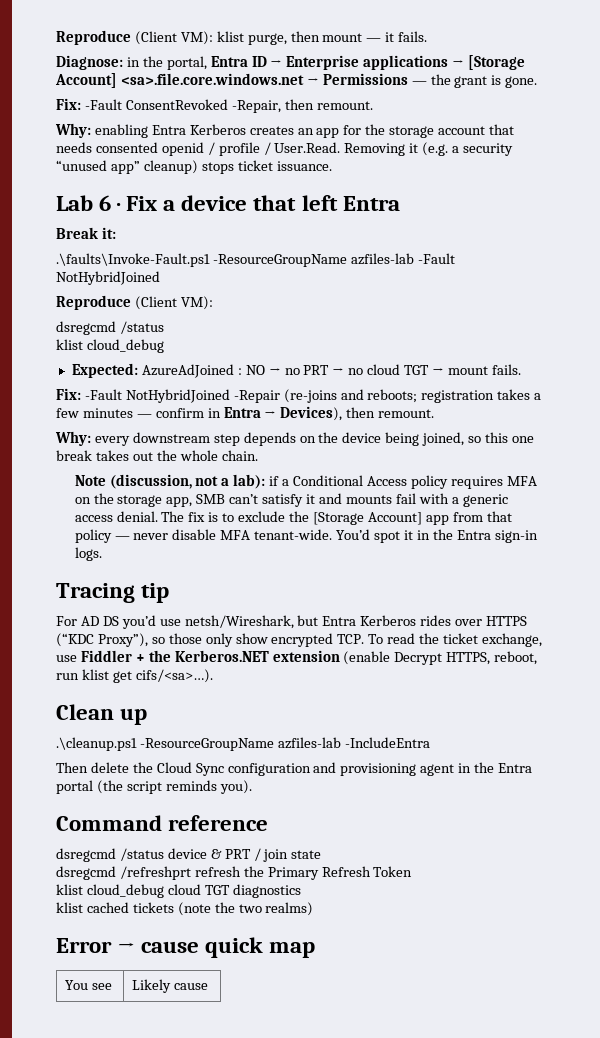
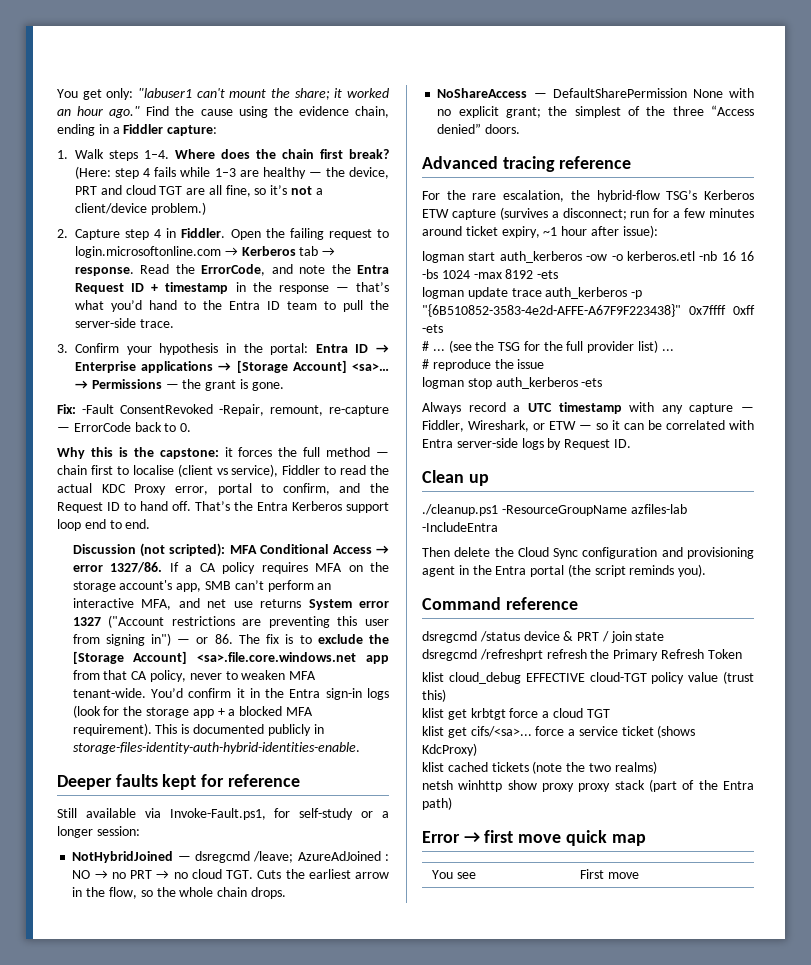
- Reproduce (Client VM): klist purge, then mount — it fails.
- Diagnose: in the portal, Entra ID → Enterprise applications → [Storage Account] <sa>.file.core.windows.net → Permissions — the grant is gone.
+ You get only: "labuser1 can't mount the share; it worked an hour ago." Find the cause using the evidence chain, ending in a Fiddler capture:
+ 1. Walk steps 1–4. Where does the chain first break? (Here: step 4 fails while 1–3 are healthy — the device, PRT and cloud TGT are all fine, so it’s not a client/device problem.)
+ 2. Capture step 4 in Fiddler. Open the failing request to login.microsoftonline.com → Kerberos tab → response. Read the ErrorCode, and note the Entra Request ID + timestamp in the response — that’s what you’d hand to the Entra ID team to pull the server-side trace.
+ 3. Confirm your hypothesis in the portal: Entra ID → Enterprise applications → [Storage Account] <sa>… → Permissions — the grant is gone.
- Fix: -Fault ConsentRevoked -Repair, then remount.
- Why: enabling Entra Kerberos creates an app for the storage account that needs consented openid / profile / User.Read. Removing it (e.g. a security “unused app” cleanup) stops ticket issuance.
- Lab 6 · Fix a device that left Entra
- Break it:
- .\faults\Invoke-Fault.ps1 -ResourceGroupName azfiles-lab -Fault NotHybridJoined
- Reproduce (Client VM):
- dsregcmd /status
- klist cloud_debug
- Expected: AzureAdJoined : NO → no PRT → no cloud TGT → mount fails.
- Fix: -Fault NotHybridJoined -Repair (re-joins and reboots; registration takes a few minutes — confirm in Entra → Devices), then remount.
- Why: every downstream step depends on the device being joined, so this one break takes out the whole chain.
- Note (discussion, not a lab): if a Conditional Access policy requires MFA on the storage app, SMB can’t satisfy it and mounts fail with a generic access denial. The fix is to exclude the [Storage Account] app from that policy — never disable MFA tenant-wide. You’d spot it in the Entra sign-in logs.
- Tracing tip
- For AD DS you’d use netsh/Wireshark, but Entra Kerberos rides over HTTPS (“KDC Proxy”), so those only show encrypted TCP. To read the ticket exchange, use Fiddler + the Kerberos.NET extension (enable Decrypt HTTPS, reboot, run klist get cifs/<sa>…).
+ Fix: -Fault ConsentRevoked -Repair, remount, re-capture — ErrorCode back to 0.
+ Why this is the capstone: it forces the full method — chain first to localise (client vs service), Fiddler to read the actual KDC Proxy error, portal to confirm, and the Request ID to hand off. That’s the Entra Kerberos support loop end to end.
+ Discussion (not scripted): MFA Conditional Access → error 1327/86. If a CA policy requires MFA on the storage account's app, SMB can’t perform an interactive MFA, and net use returns System error 1327 ("Account restrictions are preventing this user from signing in") — or 86. The fix is to exclude the [Storage Account] <sa>.file.core.windows.net app from that CA policy, never to weaken MFA tenant-wide. You’d confirm it in the Entra sign-in logs (look for the storage app + a blocked MFA requirement). This is documented publicly in storage-files-identity-auth-hybrid-identities-enable.
+ Deeper faults kept for reference
+ Still available via Invoke-Fault.ps1, for self-study or a longer session:
+ NotHybridJoined — dsregcmd /leave; AzureAdJoined : NO → no PRT → no cloud TGT. Cuts the earliest arrow in the flow, so the whole chain drops.
+ NoShareAccess — DefaultSharePermission None with no explicit grant; the simplest of the three “Access denied” doors.
+ Advanced tracing reference
+ For the rare escalation, the hybrid-flow TSG’s Kerberos ETW capture (survives a disconnect; run for a few minutes around ticket expiry, ~1 hour after issue):
+ logman start auth_kerberos -ow -o kerberos.etl -nb 16 16 -bs 1024 -max 8192 -ets
+ logman update trace auth_kerberos -p "{6B510852-3583-4e2d-AFFE-A67F9F223438}" 0x7ffff 0xff -ets
+ # ... (see the TSG for the full provider list) ...
+ # reproduce the issue
+ logman stop auth_kerberos -ets
+ Always record a UTC timestamp with any capture — Fiddler, Wireshark, or ETW — so it can be correlated with Entra server-side logs by Request ID.
- .\cleanup.ps1 -ResourceGroupName azfiles-lab -IncludeEntra
+ ./cleanup.ps1 -ResourceGroupName azfiles-lab -IncludeEntra
- klist cloud_debug cloud TGT diagnostics
+ klist cloud_debug EFFECTIVE cloud-TGT policy value (trust this)
+ klist get krbtgt force a cloud TGT
+ klist get cifs/<sa>... force a service ticket (shows KdcProxy)
+ netsh winhttp show proxy proxy stack (part of the Entra path)
- Error → cause quick map
+ Error → first move quick map
- You see | Likely cause
+ You see | First move

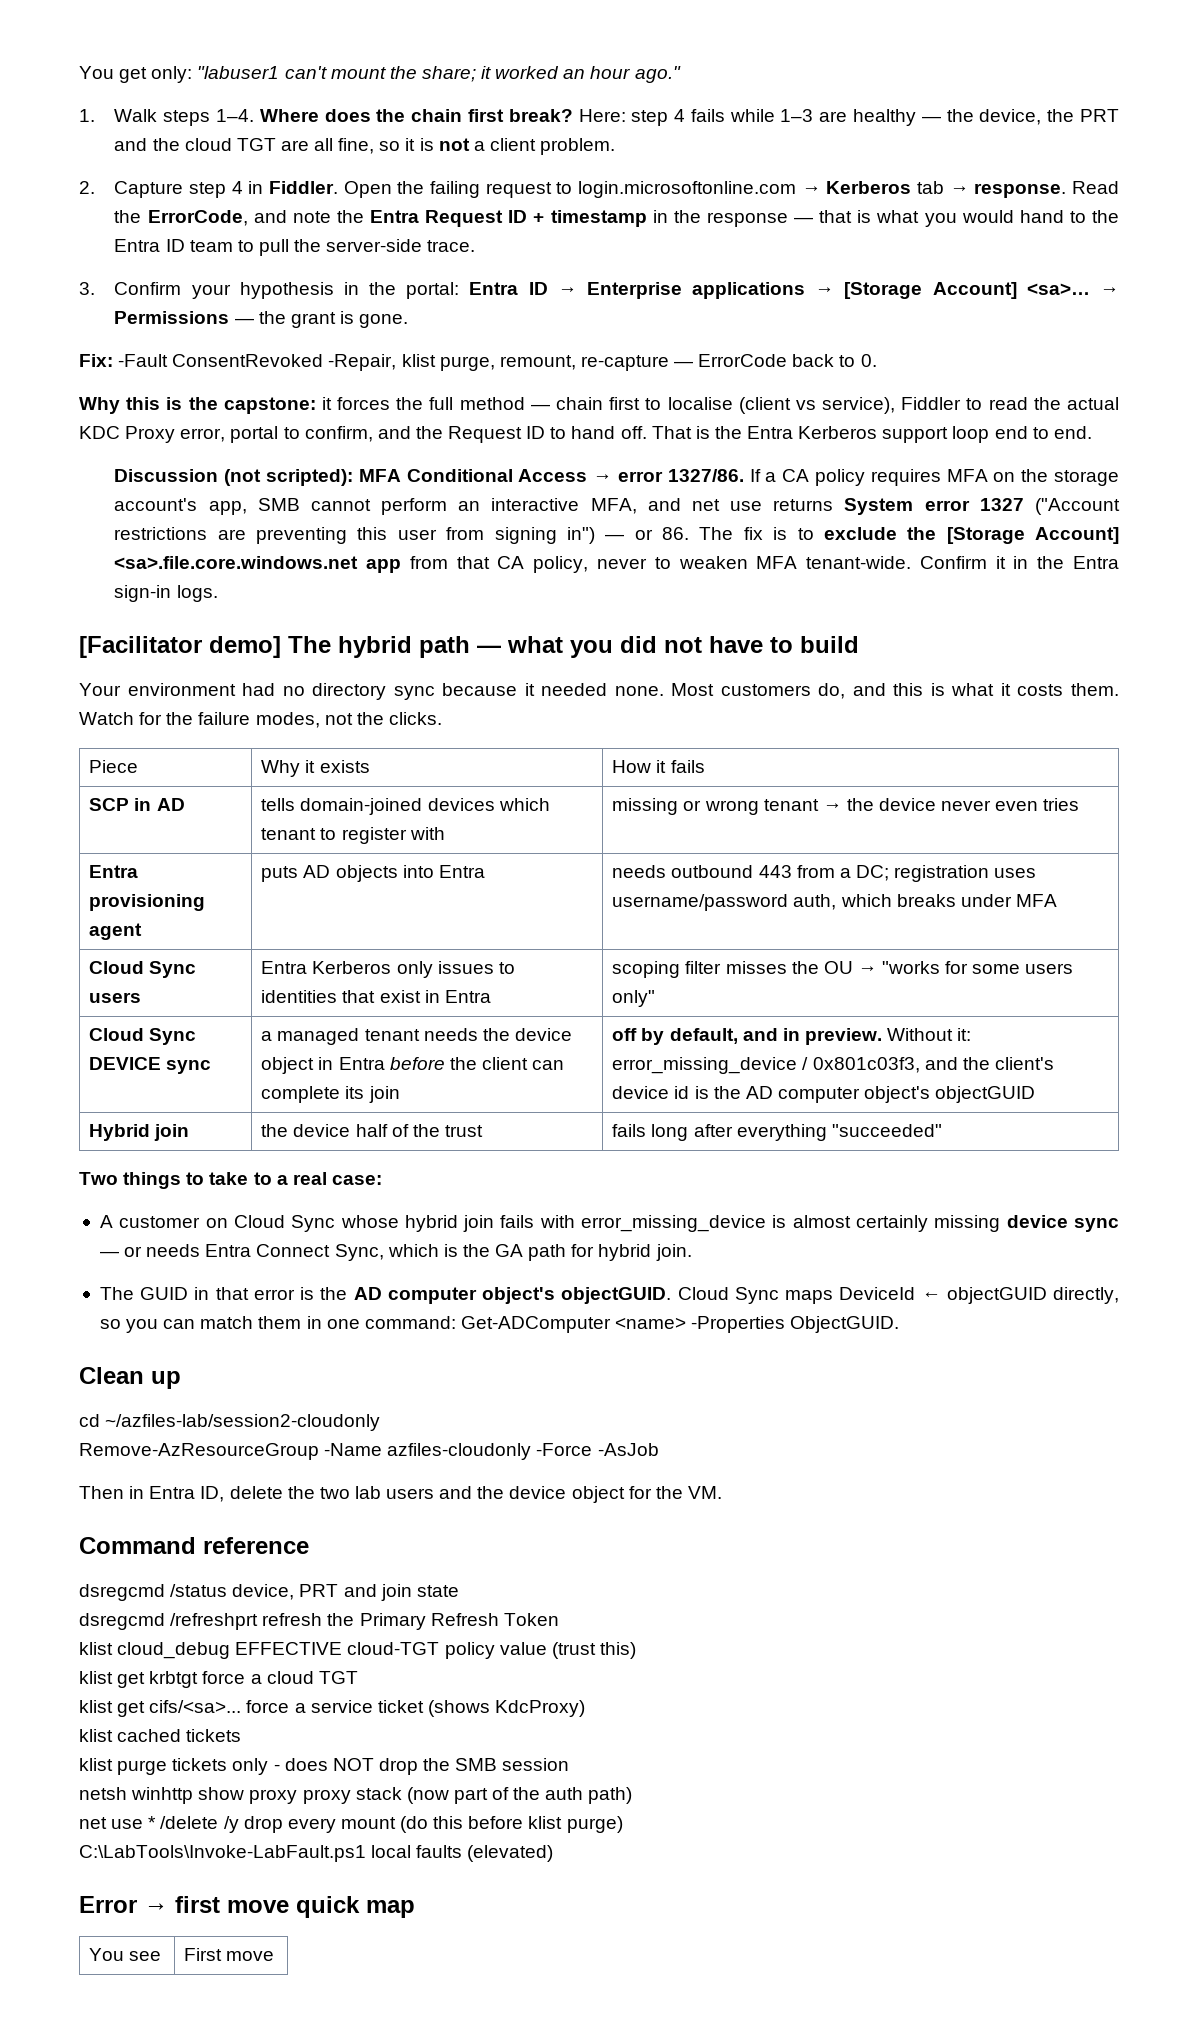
- Find the cause using the evidence chain, ending in a Fiddler capture:
- (Here: step 4 fails while 1–3 are healthy — the device, PRT and cloud TGT are all fine, so it’s not a client/device problem.)
+ Here: step 4 fails while 1–3 are healthy — the device, the PRT and the cloud TGT are all fine, so it is not a client problem.
- Read the ErrorCode, and note the Entra Request ID + timestamp in the response — that’s what you’d hand to the Entra ID team to pull the server-side trace.
+ Read the ErrorCode, and note the Entra Request ID + timestamp in the response — that is what you would hand to the Entra ID team to pull the server-side trace.
- Fix: -Fault ConsentRevoked -Repair, remount, re-capture — ErrorCode back to 0.
+ Fix: -Fault ConsentRevoked -Repair, klist purge, remount, re-capture — ErrorCode back to 0.
- That’s the Entra Kerberos support loop end to end.
+ That is the Entra Kerberos support loop end to end.
- If a CA policy requires MFA on the storage account's app, SMB can’t perform an interactive MFA, and net use returns System error 1327 ("Account restrictions are preventing this user from signing in") — or 86. The fix is to exclude the [Storage Account] <sa>.file.core.windows.net app from that CA policy, never to weaken MFA tenant-wide.
+ If a CA policy requires MFA on the storage account's app, SMB cannot perform an interactive MFA, and net use returns System error 1327 ("Account restrictions are preventing this user from signing in") — or 86. The fix is to exclude the [Storage Account] <sa>.file.core.windows.net app from that CA policy, never to weaken MFA tenant-wide.
- You’d confirm it in the Entra sign-in logs (look for the storage app + a blocked MFA requirement). This is documented publicly in storage-files-identity-auth-hybrid-identities-enable.
- Deeper faults kept for reference
- Still available via Invoke-Fault.ps1, for self-study or a longer session:
- NotHybridJoined — dsregcmd /leave; AzureAdJoined : NO → no PRT → no cloud TGT. Cuts the earliest arrow in the flow, so the whole chain drops.
- NoShareAccess — DefaultSharePermission None with no explicit grant; the simplest of the three “Access denied” doors.
- Advanced tracing reference
- For the rare escalation, the hybrid-flow TSG’s Kerberos ETW capture (survives a disconnect; run for a few minutes around ticket expiry, ~1 hour after issue):
- logman start auth_kerberos -ow -o kerberos.etl -nb 16 16 -bs 1024 -max 8192 -ets
- logman update trace auth_kerberos -p "{6B510852-3583-4e2d-AFFE-A67F9F223438}" 0x7ffff 0xff -ets
- # ... (see the TSG for the full provider list) ...
- # reproduce the issue
- logman stop auth_kerberos -ets
- Always record a UTC timestamp with any capture — Fiddler, Wireshark, or ETW — so it can be correlated with Entra server-side logs by Request ID.
+ Confirm it in the Entra sign-in logs.
+ [Facilitator demo] The hybrid path — what you did not have to build
+ Your environment had no directory sync because it needed none. Most customers do, and this is what it costs them. Watch for the failure modes, not the clicks.
+ Piece | Why it exists | How it fails
+ SCP in AD | tells domain-joined devices which tenant to register with | missing or wrong tenant → the device never even tries
+ Entra provisioning agent | puts AD objects into Entra | needs outbound 443 from a DC; registration uses username/password auth, which breaks under MFA
+ Cloud Sync users | Entra Kerberos only issues to identities that exist in Entra | scoping filter misses the OU → "works for some users only"
+ Cloud Sync DEVICE sync | a managed tenant needs the device object in Entra before the client can complete its join | off by default, and in preview. Without it: error_missing_device / 0x801c03f3, and the client's device id is the AD computer object's objectGUID
+ Hybrid join | the device half of the trust | fails long after everything "succeeded"
+ Two things to take to a real case:
+ A customer on Cloud Sync whose hybrid join fails with error_missing_device is almost certainly missing device sync — or needs Entra Connect Sync, which is the GA path for hybrid join.
+ The GUID in that error is the AD computer object's objectGUID. Cloud Sync maps DeviceId ← objectGUID directly, so you can match them in one command: Get-ADComputer <name> -Properties ObjectGUID.
  Clean up
- ./cleanup.ps1 -ResourceGroupName azfiles-lab -IncludeEntra
- Then delete the Cloud Sync configuration and provisioning agent in the Entra portal (the script reminds you).
+ cd ~/azfiles-lab/session2-cloudonly
+ Remove-AzResourceGroup -Name azfiles-cloudonly -Force -AsJob
+ Then in Entra ID, delete the two lab users and the device object for the VM.
- dsregcmd /status device & PRT / join state
+ dsregcmd /status device, PRT and join state
- klist cached tickets (note the two realms)
+ klist cached tickets
+ klist purge tickets only - does NOT drop the SMB session
- netsh winhttp show proxy proxy stack (part of the Entra path)
+ netsh winhttp show proxy proxy stack (now part of the auth path)
+ net use * /delete /y drop every mount (do this before klist purge)
+ C:\LabTools\Invoke-LabFault.ps1 local faults (elevated)

